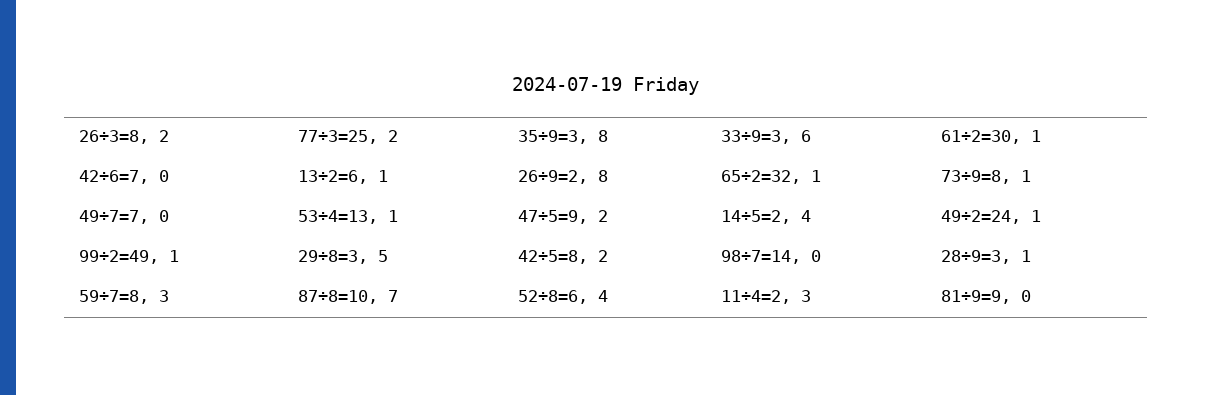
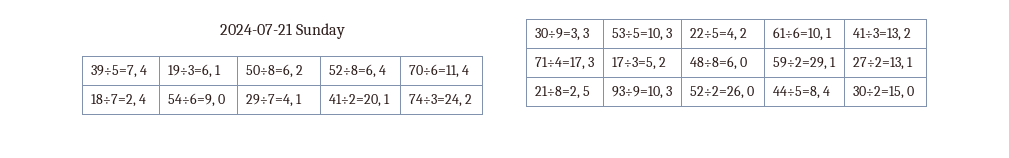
- 2024-07-19 Friday
- 26÷3=8, 2 | 77÷3=25, 2 | 35÷9=3, 8 | 33÷9=3, 6 | 61÷2=30, 1
- 42÷6=7, 0 | 13÷2=6, 1 | 26÷9=2, 8 | 65÷2=32, 1 | 73÷9=8, 1
- 49÷7=7, 0 | 53÷4=13, 1 | 47÷5=9, 2 | 14÷5=2, 4 | 49÷2=24, 1
- 99÷2=49, 1 | 29÷8=3, 5 | 42÷5=8, 2 | 98÷7=14, 0 | 28÷9=3, 1
- 59÷7=8, 3 | 87÷8=10, 7 | 52÷8=6, 4 | 11÷4=2, 3 | 81÷9=9, 0
+ 2024-07-21 Sunday
+ 39÷5=7, 4 | 19÷3=6, 1 | 50÷8=6, 2 | 52÷8=6, 4 | 70÷6=11, 4
+ 18÷7=2, 4 | 54÷6=9, 0 | 29÷7=4, 1 | 41÷2=20, 1 | 74÷3=24, 2
+ 30÷9=3, 3 | 53÷5=10, 3 | 22÷5=4, 2 | 61÷6=10, 1 | 41÷3=13, 2
+ 71÷4=17, 3 | 17÷3=5, 2 | 48÷8=6, 0 | 59÷2=29, 1 | 27÷2=13, 1
+ 21÷8=2, 5 | 93÷9=10, 3 | 52÷2=26, 0 | 44÷5=8, 4 | 30÷2=15, 0

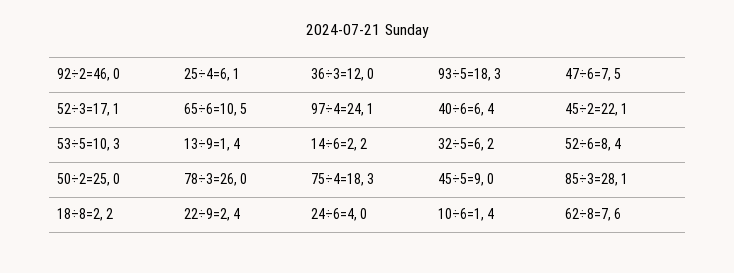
- 39÷5=7, 4 | 19÷3=6, 1 | 50÷8=6, 2 | 52÷8=6, 4 | 70÷6=11, 4
- 18÷7=2, 4 | 54÷6=9, 0 | 29÷7=4, 1 | 41÷2=20, 1 | 74÷3=24, 2
- 30÷9=3, 3 | 53÷5=10, 3 | 22÷5=4, 2 | 61÷6=10, 1 | 41÷3=13, 2
- 71÷4=17, 3 | 17÷3=5, 2 | 48÷8=6, 0 | 59÷2=29, 1 | 27÷2=13, 1
- 21÷8=2, 5 | 93÷9=10, 3 | 52÷2=26, 0 | 44÷5=8, 4 | 30÷2=15, 0
+ 92÷2=46, 0 | 25÷4=6, 1 | 36÷3=12, 0 | 93÷5=18, 3 | 47÷6=7, 5
+ 52÷3=17, 1 | 65÷6=10, 5 | 97÷4=24, 1 | 40÷6=6, 4 | 45÷2=22, 1
+ 53÷5=10, 3 | 13÷9=1, 4 | 14÷6=2, 2 | 32÷5=6, 2 | 52÷6=8, 4
+ 50÷2=25, 0 | 78÷3=26, 0 | 75÷4=18, 3 | 45÷5=9, 0 | 85÷3=28, 1
+ 18÷8=2, 2 | 22÷9=2, 4 | 24÷6=4, 0 | 10÷6=1, 4 | 62÷8=7, 6

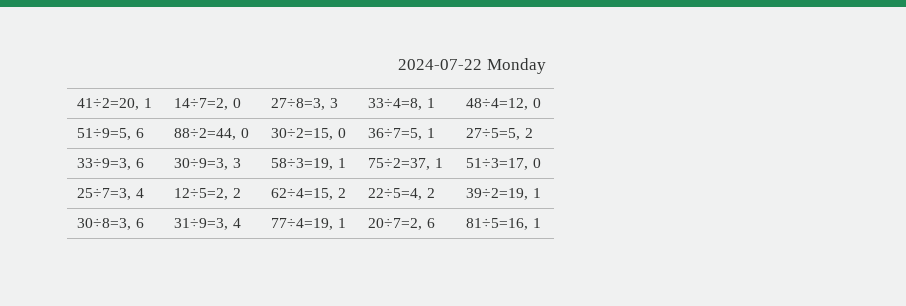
- 2024-07-21 Sunday
- 92÷2=46, 0 | 25÷4=6, 1 | 36÷3=12, 0 | 93÷5=18, 3 | 47÷6=7, 5
- 52÷3=17, 1 | 65÷6=10, 5 | 97÷4=24, 1 | 40÷6=6, 4 | 45÷2=22, 1
- 53÷5=10, 3 | 13÷9=1, 4 | 14÷6=2, 2 | 32÷5=6, 2 | 52÷6=8, 4
- 50÷2=25, 0 | 78÷3=26, 0 | 75÷4=18, 3 | 45÷5=9, 0 | 85÷3=28, 1
- 18÷8=2, 2 | 22÷9=2, 4 | 24÷6=4, 0 | 10÷6=1, 4 | 62÷8=7, 6
+ 2024-07-22 Monday
+ 41÷2=20, 1 | 14÷7=2, 0 | 27÷8=3, 3 | 33÷4=8, 1 | 48÷4=12, 0
+ 51÷9=5, 6 | 88÷2=44, 0 | 30÷2=15, 0 | 36÷7=5, 1 | 27÷5=5, 2
+ 33÷9=3, 6 | 30÷9=3, 3 | 58÷3=19, 1 | 75÷2=37, 1 | 51÷3=17, 0
+ 25÷7=3, 4 | 12÷5=2, 2 | 62÷4=15, 2 | 22÷5=4, 2 | 39÷2=19, 1
+ 30÷8=3, 6 | 31÷9=3, 4 | 77÷4=19, 1 | 20÷7=2, 6 | 81÷5=16, 1

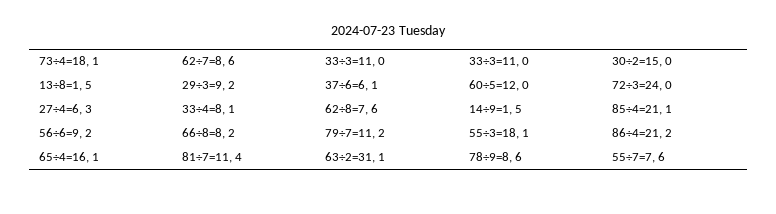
- 2024-07-22 Monday
- 41÷2=20, 1 | 14÷7=2, 0 | 27÷8=3, 3 | 33÷4=8, 1 | 48÷4=12, 0
- 51÷9=5, 6 | 88÷2=44, 0 | 30÷2=15, 0 | 36÷7=5, 1 | 27÷5=5, 2
+ 2024-07-23 Tuesday
+ 73÷4=18, 1 | 62÷7=8, 6 | 33÷3=11, 0 | 33÷3=11, 0 | 30÷2=15, 0
+ 13÷8=1, 5 | 29÷3=9, 2 | 37÷6=6, 1 | 60÷5=12, 0 | 72÷3=24, 0
+ 27÷4=6, 3 | 33÷4=8, 1 | 62÷8=7, 6 | 14÷9=1, 5 | 85÷4=21, 1
+ 56÷6=9, 2 | 66÷8=8, 2 | 79÷7=11, 2 | 55÷3=18, 1 | 86÷4=21, 2
- 33÷9=3, 6 | 30÷9=3, 3 | 58÷3=19, 1 | 75÷2=37, 1 | 51÷3=17, 0
- 25÷7=3, 4 | 12÷5=2, 2 | 62÷4=15, 2 | 22÷5=4, 2 | 39÷2=19, 1
- 30÷8=3, 6 | 31÷9=3, 4 | 77÷4=19, 1 | 20÷7=2, 6 | 81÷5=16, 1
+ 65÷4=16, 1 | 81÷7=11, 4 | 63÷2=31, 1 | 78÷9=8, 6 | 55÷7=7, 6

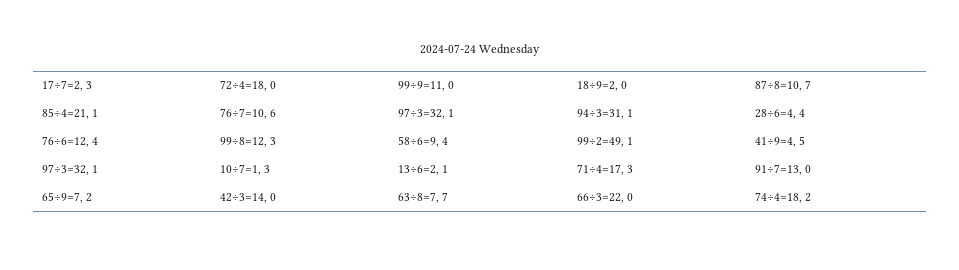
- 2024-07-23 Tuesday
- 73÷4=18, 1 | 62÷7=8, 6 | 33÷3=11, 0 | 33÷3=11, 0 | 30÷2=15, 0
- 13÷8=1, 5 | 29÷3=9, 2 | 37÷6=6, 1 | 60÷5=12, 0 | 72÷3=24, 0
- 27÷4=6, 3 | 33÷4=8, 1 | 62÷8=7, 6 | 14÷9=1, 5 | 85÷4=21, 1
- 56÷6=9, 2 | 66÷8=8, 2 | 79÷7=11, 2 | 55÷3=18, 1 | 86÷4=21, 2
- 65÷4=16, 1 | 81÷7=11, 4 | 63÷2=31, 1 | 78÷9=8, 6 | 55÷7=7, 6
+ 2024-07-24 Wednesday
+ 17÷7=2, 3 | 72÷4=18, 0 | 99÷9=11, 0 | 18÷9=2, 0 | 87÷8=10, 7
+ 85÷4=21, 1 | 76÷7=10, 6 | 97÷3=32, 1 | 94÷3=31, 1 | 28÷6=4, 4
+ 76÷6=12, 4 | 99÷8=12, 3 | 58÷6=9, 4 | 99÷2=49, 1 | 41÷9=4, 5
+ 97÷3=32, 1 | 10÷7=1, 3 | 13÷6=2, 1 | 71÷4=17, 3 | 91÷7=13, 0
+ 65÷9=7, 2 | 42÷3=14, 0 | 63÷8=7, 7 | 66÷3=22, 0 | 74÷4=18, 2

